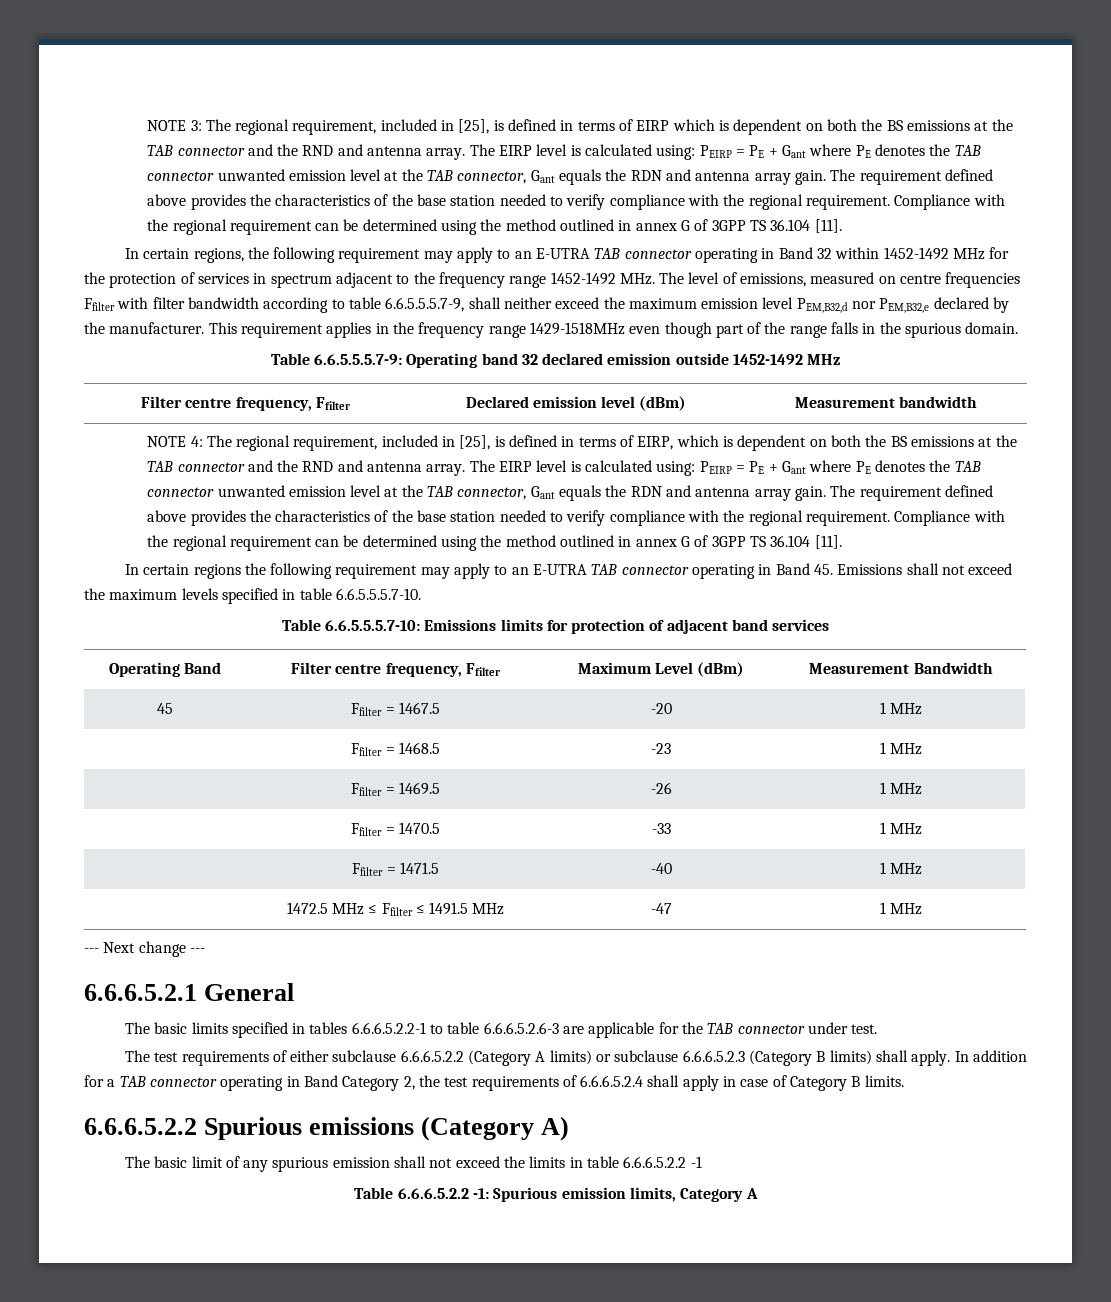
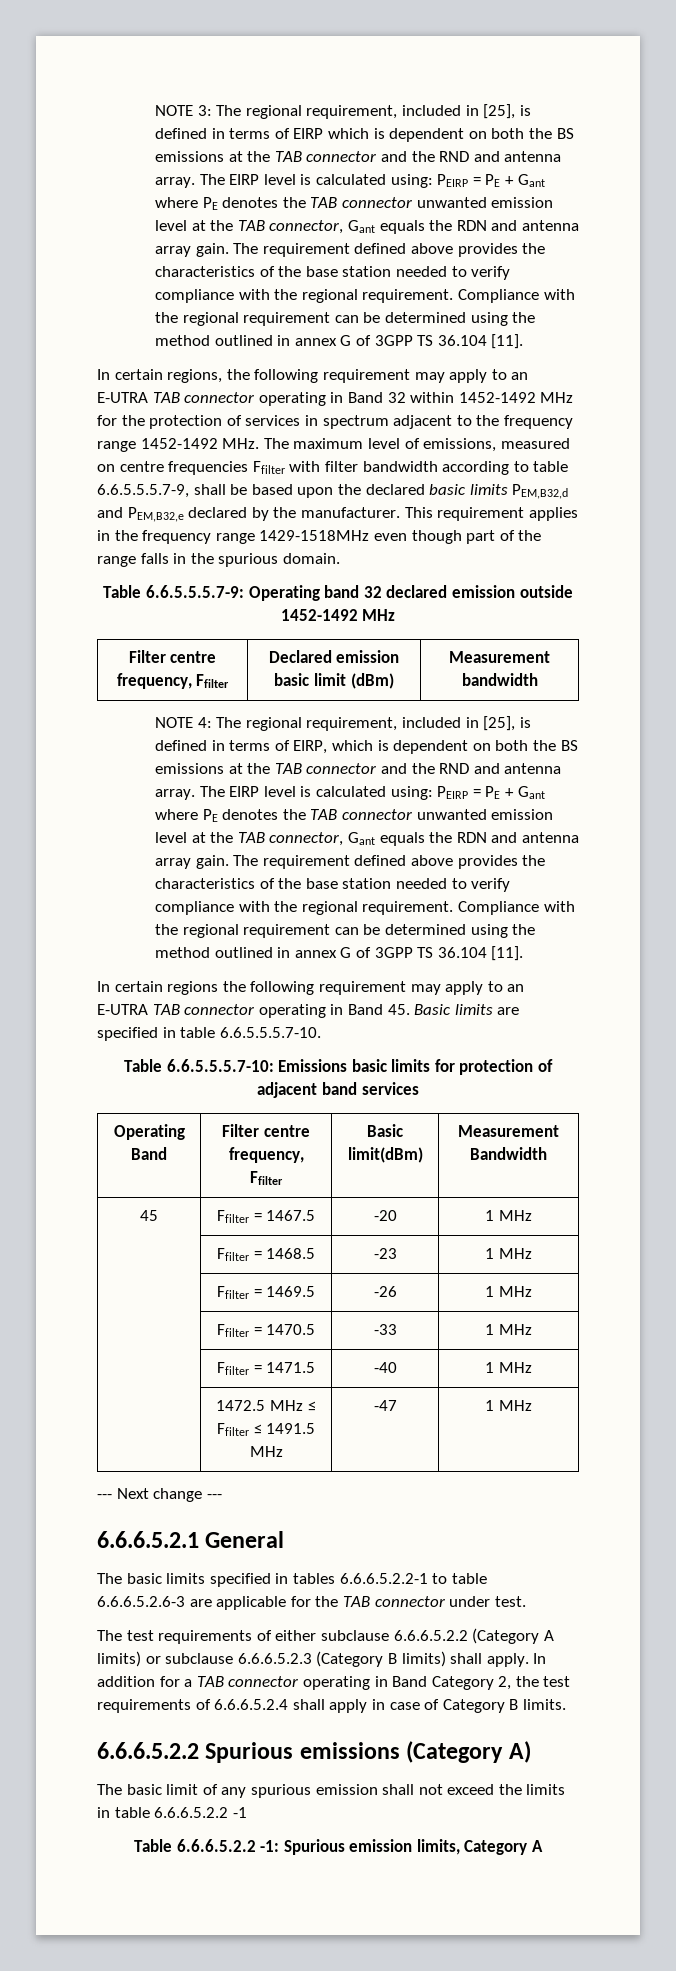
- In certain regions, the following requirement may apply to an E-UTRA TAB connector operating in Band 32 within 1452-1492 MHz for the protection of services in spectrum adjacent to the frequency range 1452-1492 MHz. The level of emissions, measured on centre frequencies Ffilter with filter bandwidth according to table 6.6.5.5.5.7-9, shall neither exceed the maximum emission level PEM,B32,d nor PEM,B32,e declared by the manufacturer.
+ In certain regions, the following requirement may apply to an E-UTRA TAB connector operating in Band 32 within 1452-1492 MHz for the protection of services in spectrum adjacent to the frequency range 1452-1492 MHz. The maximum level of emissions, measured on centre frequencies Ffilter with filter bandwidth according to table 6.6.5.5.5.7-9, shall be based upon the declared basic limits PEM,B32,d and PEM,B32,e declared by the manufacturer.
- Filter centre frequency, Ffilter | Declared emission level (dBm) | Measurement bandwidth
+ Filter centre frequency, Ffilter | Declared emission basic limit (dBm) | Measurement bandwidth
- In certain regions the following requirement may apply to an E-UTRA TAB connector operating in Band 45. Emissions shall not exceed the maximum levels specified in table 6.6.5.5.5.7-10.
+ In certain regions the following requirement may apply to an E-UTRA TAB connector operating in Band 45. Basic limits are specified in table 6.6.5.5.5.7-10.
- Table 6.6.5.5.5.7-10: Emissions limits for protection of adjacent band services
+ Table 6.6.5.5.5.7-10: Emissions basic limits for protection of adjacent band services
- Operating Band | Filter centre frequency, Ffilter | Maximum Level (dBm) | Measurement Bandwidth
+ Operating Band | Filter centre frequency, Ffilter | Basic limit(dBm) | Measurement Bandwidth

